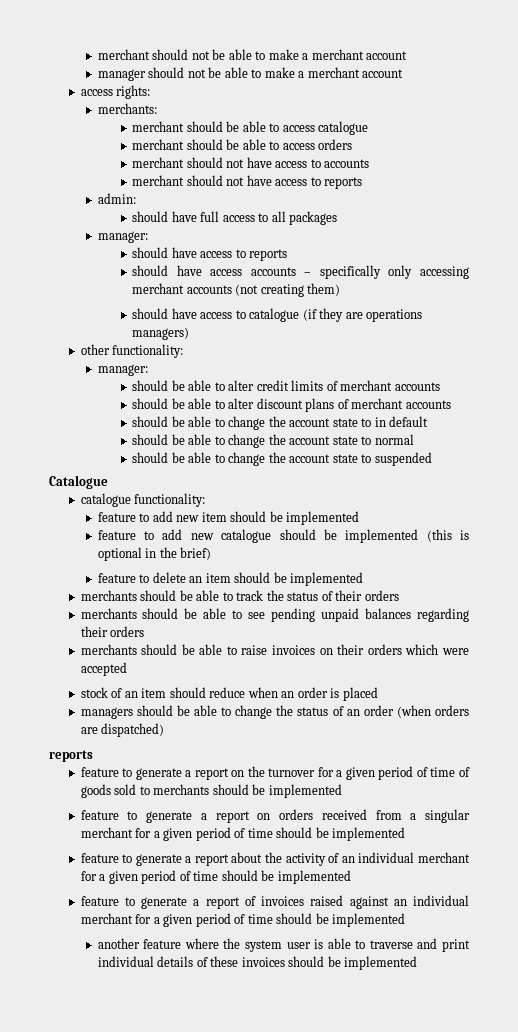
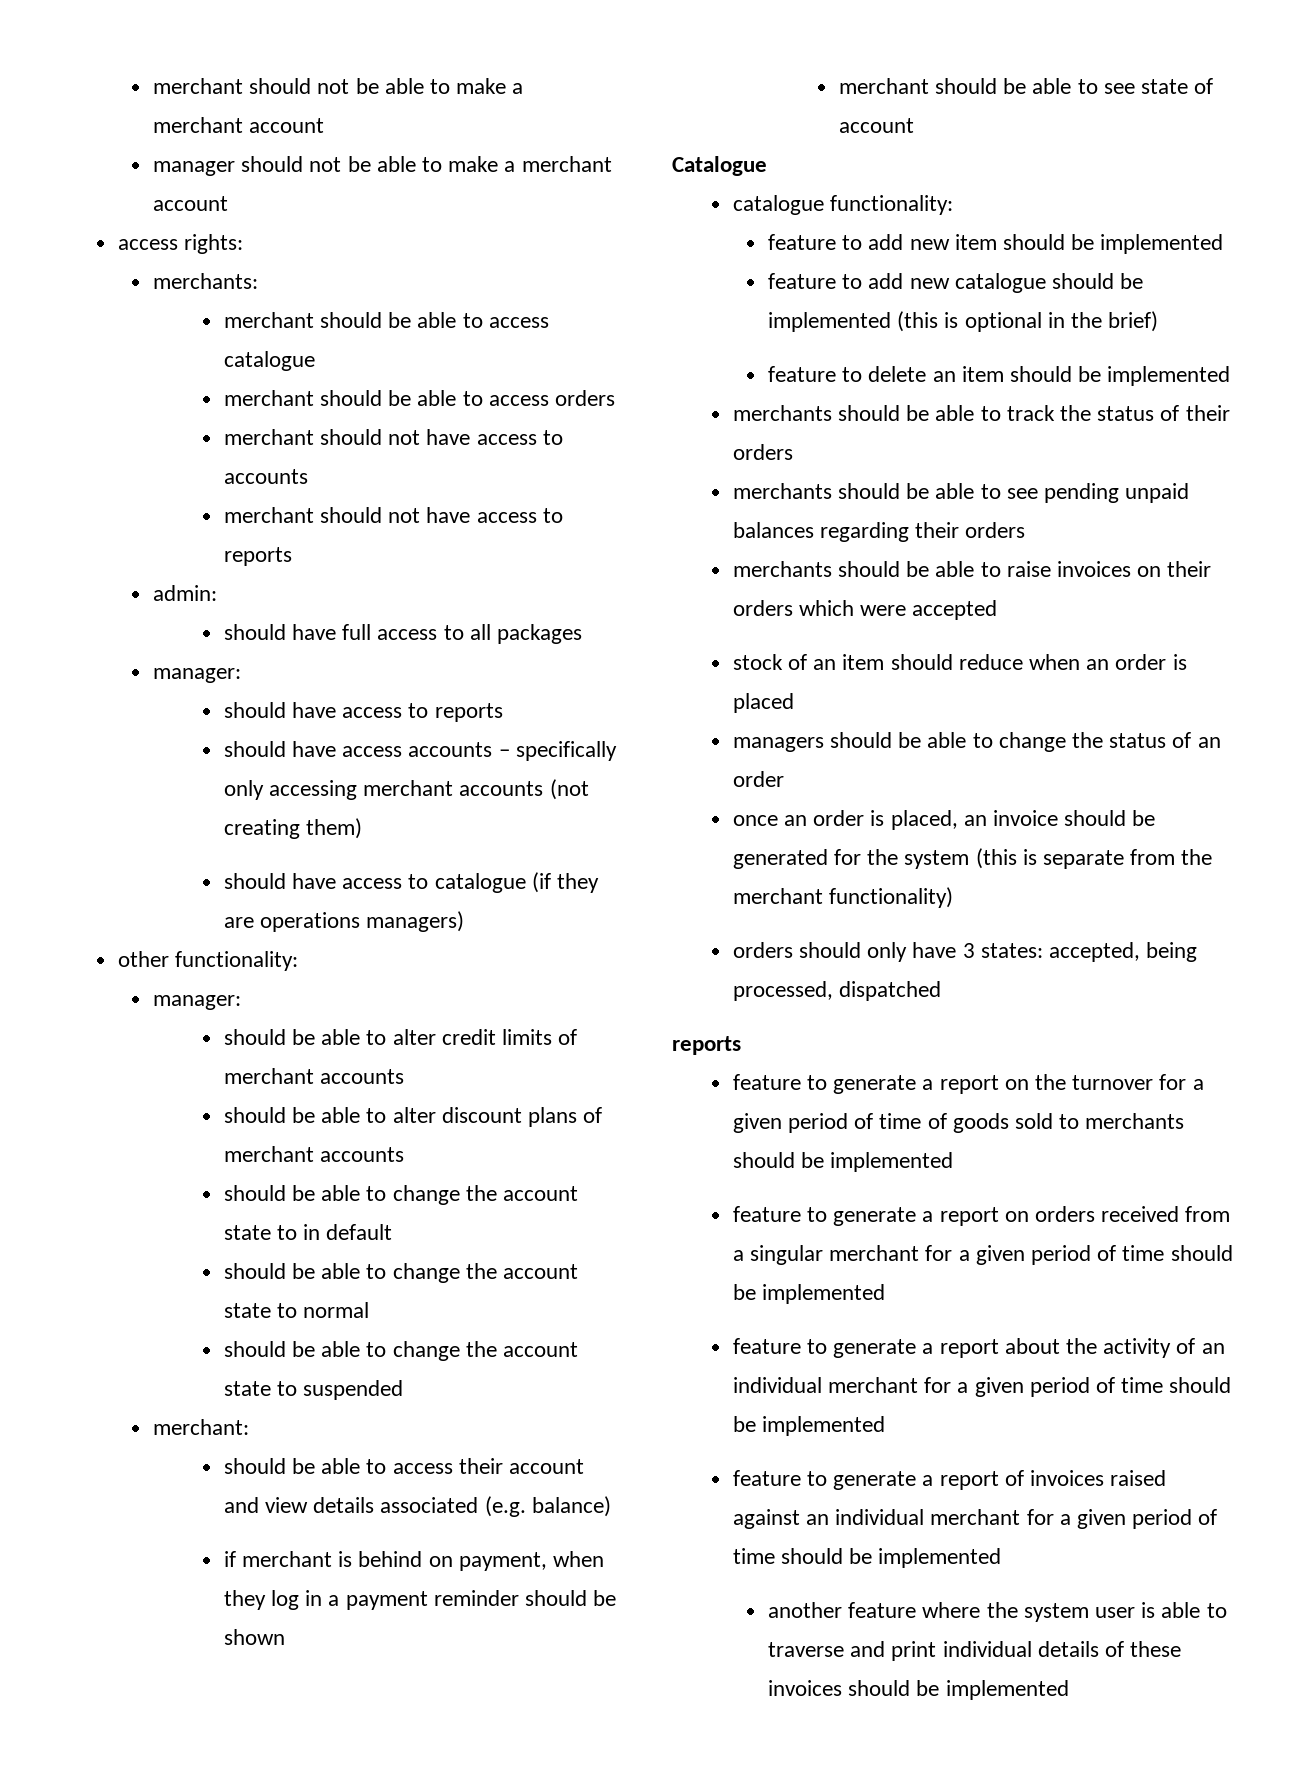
+ merchant:
+ should be able to access their account and view details associated (e.g. balance)
+ if merchant is behind on payment, when they log in a payment reminder should be shown
+ merchant should be able to see state of account
- managers should be able to change the status of an order (when orders are dispatched)
+ managers should be able to change the status of an order
+ once an order is placed, an invoice should be generated for the system (this is separate from the merchant functionality)
+ orders should only have 3 states: accepted, being processed, dispatched

